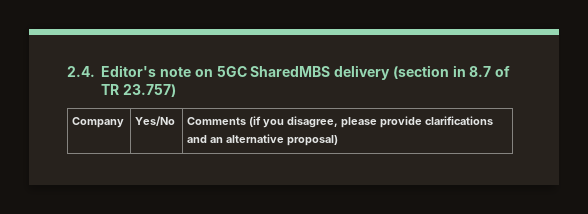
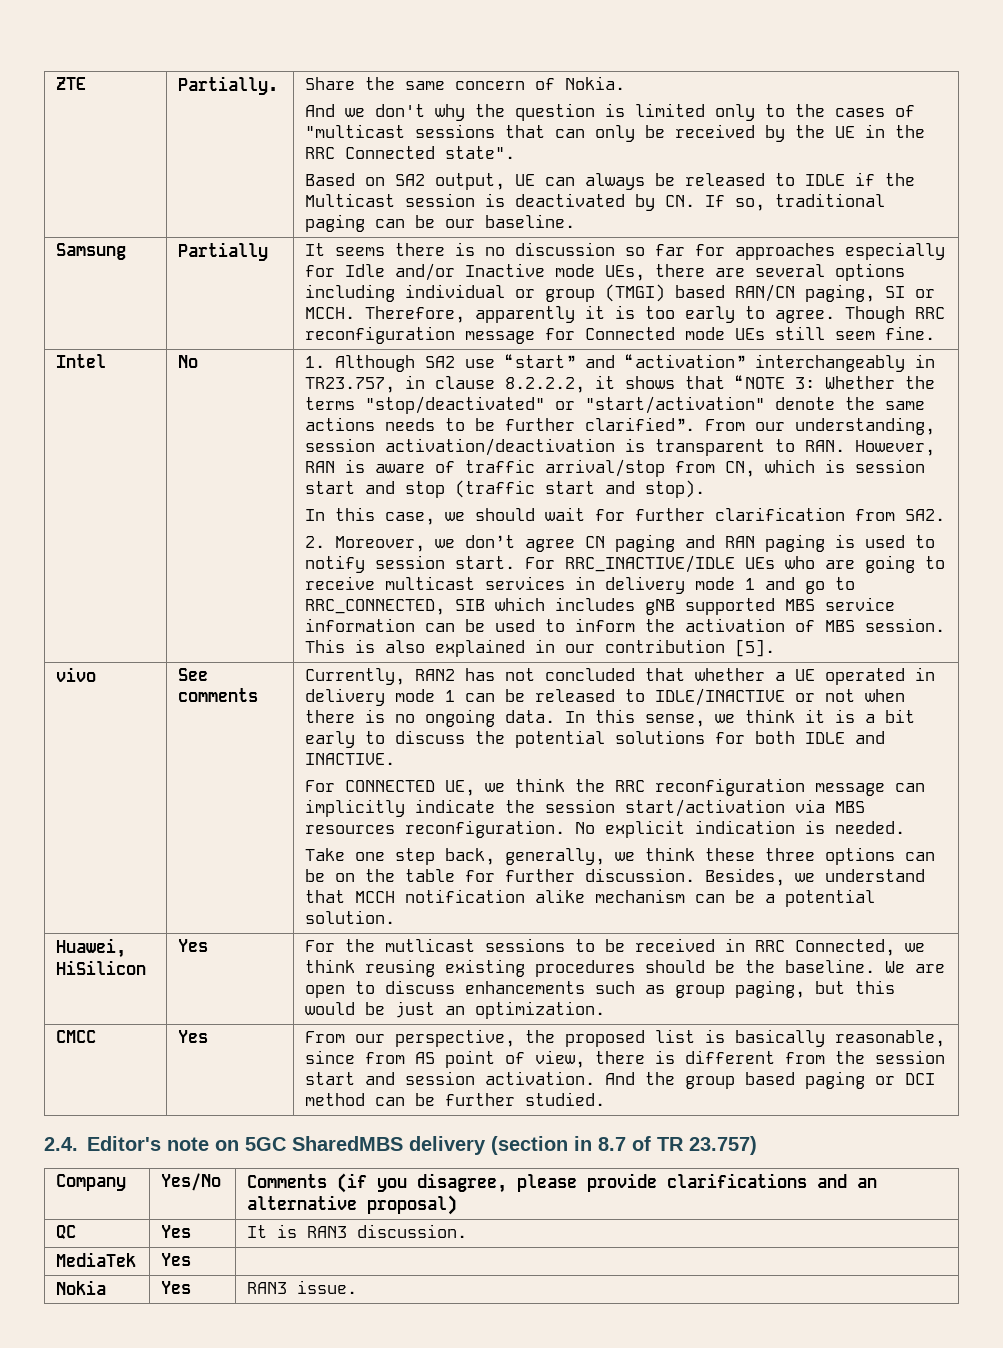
+ ZTE | Partially. | Share the same concern of Nokia.
+ And we don't why the question is limited only to the cases of "multicast sessions that can only be received by the UE in the RRC Connected state".
+ Based on SA2 output, UE can always be released to IDLE if the Multicast session is deactivated by CN. If so, traditional paging can be our baseline.
+ Samsung | Partially | It seems there is no discussion so far for approaches especially for Idle and/or Inactive mode UEs, there are several options including individual or group (TMGI) based RAN/CN paging, SI or MCCH. Therefore, apparently it is too early to agree. Though RRC reconfiguration message for Connected mode UEs still seem fine.
+ Intel | No | 1. Although SA2 use “start” and “activation” interchangeably in TR23.757, in clause 8.2.2.2, it shows that “NOTE 3: Whether the terms "stop/deactivated" or "start/activation" denote the same actions needs to be further clarified”. From our understanding, session activation/deactivation is transparent to RAN. However, RAN is aware of traffic arrival/stop from CN, which is session start and stop (traffic start and stop).
+ In this case, we should wait for further clarification from SA2.
+ 2. Moreover, we don’t agree CN paging and RAN paging is used to notify session start. For RRC_INACTIVE/IDLE UEs who are going to receive multicast services in delivery mode 1 and go to RRC_CONNECTED, SIB which includes gNB supported MBS service information can be used to inform the activation of MBS session. This is also explained in our contribution [5].
+ vivo | See comments | Currently, RAN2 has not concluded that whether a UE operated in delivery mode 1 can be released to IDLE/INACTIVE or not when there is no ongoing data. In this sense, we think it is a bit early to discuss the potential solutions for both IDLE and INACTIVE.
+ For CONNECTED UE, we think the RRC reconfiguration message can implicitly indicate the session start/activation via MBS resources reconfiguration. No explicit indication is needed.
+ Take one step back, generally, we think these three options can be on the table for further discussion. Besides, we understand that MCCH notification alike mechanism can be a potential solution.
+ Huawei, HiSilicon | Yes | For the mutlicast sessions to be received in RRC Connected, we think reusing existing procedures should be the baseline. We are open to discuss enhancements such as group paging, but this would be just an optimization.
+ CMCC | Yes | From our perspective, the proposed list is basically reasonable, since from AS point of view, there is different from the session start and session activation. And the group based paging or DCI method can be further studied.
+ QC | Yes | It is RAN3 discussion.
+ MediaTek | Yes |
+ Nokia | Yes | RAN3 issue.

